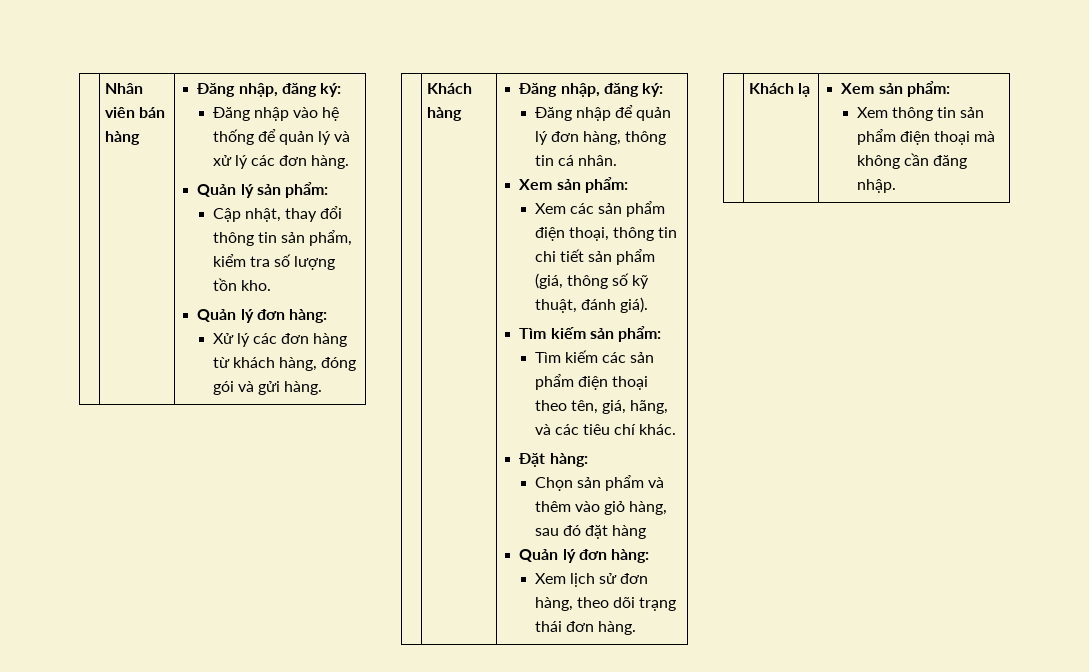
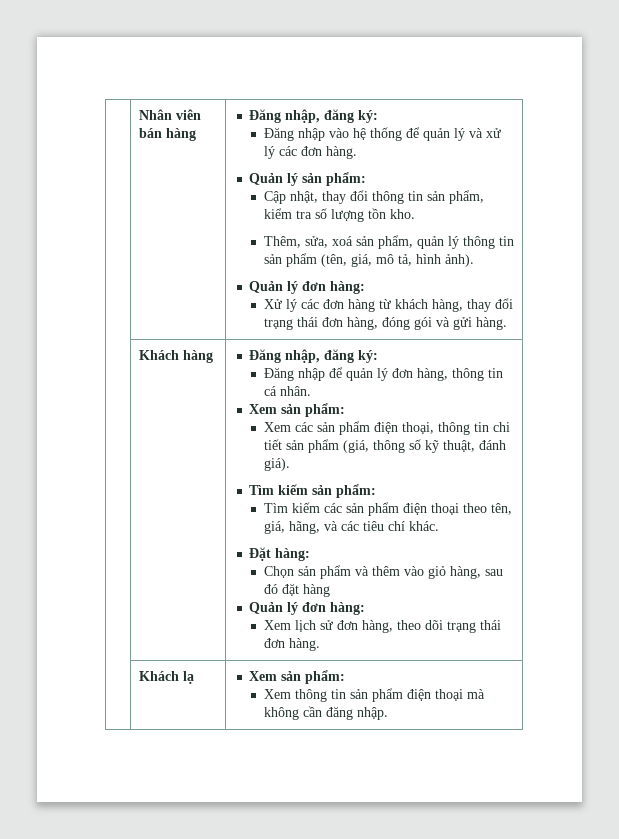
+ Thêm, sửa, xoá sản phẩm, quản lý thông tin sản phẩm (tên, giá, mô tả, hình ảnh).
- Xử lý các đơn hàng từ khách hàng, đóng gói và gửi hàng.
+ Xử lý các đơn hàng từ khách hàng, thay đổi trạng thái đơn hàng, đóng gói và gửi hàng.

